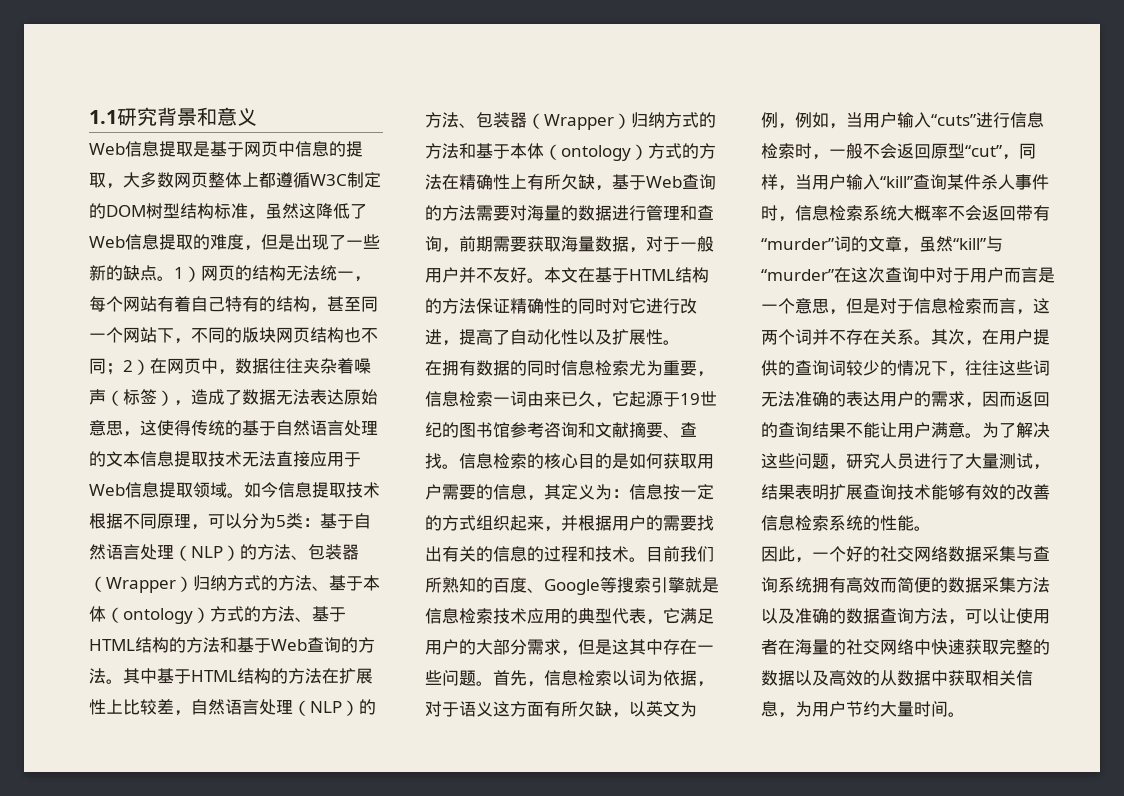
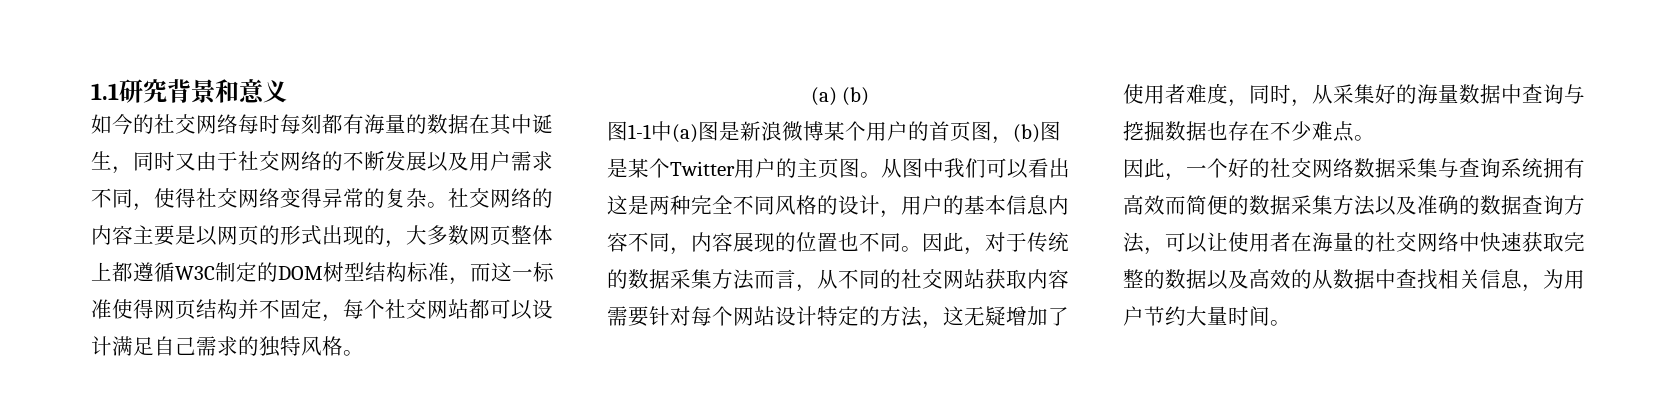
- Web信息提取是基于网页中信息的提取，大多数网页整体上都遵循W3C制定的DOM树型结构标准，虽然这降低了Web信息提取的难度，但是出现了一些新的缺点。1）网页的结构无法统一，每个网站有着自己特有的结构，甚至同一个网站下，不同的版块网页结构也不同；2）在网页中，数据往往夹杂着噪声（标签），造成了数据无法表达原始意思，这使得传统的基于自然语言处理的文本信息提取技术无法直接应用于Web信息提取领域。如今信息提取技术根据不同原理，可以分为5类：基于自然语言处理（NLP）的方法、包装器（Wrapper）归纳方式的方法、基于本体（ontology）方式的方法、基于HTML结构的方法和基于Web查询的方法。其中基于HTML结构的方法在扩展性上比较差，自然语言处理（NLP）的方法、包装器（Wrapper）归纳方式的方法和基于本体（ontology）方式的方法在精确性上有所欠缺，基于Web查询的方法需要对海量的数据进行管理和查询，前期需要获取海量数据，对于一般用户并不友好。本文在基于HTML结构的方法保证精确性的同时对它进行改进，提高了自动化性以及扩展性。
- 在拥有数据的同时信息检索尤为重要，信息检索一词由来已久，它起源于19世纪的图书馆参考咨询和文献摘要、查找。信息检索的核心目的是如何获取用户需要的信息，其定义为：信息按一定的方式组织起来，并根据用户的需要找出有关的信息的过程和技术。目前我们所熟知的百度、Google等搜索引擎就是信息检索技术应用的典型代表，它满足用户的大部分需求，但是这其中存在一些问题。首先，信息检索以词为依据，对于语义这方面有所欠缺，以英文为例，例如，当用户输入“cuts”进行信息检索时，一般不会返回原型“cut”，同样，当用户输入“kill”查询某件杀人事件时，信息检索系统大概率不会返回带有“murder”词的文章，虽然“kill”与“murder”在这次查询中对于用户而言是一个意思，但是对于信息检索而言，这两个词并不存在关系。其次，在用户提供的查询词较少的情况下，往往这些词无法准确的表达用户的需求，因而返回的查询结果不能让用户满意。为了解决这些问题，研究人员进行了大量测试，结果表明扩展查询技术能够有效的改善信息检索系统的性能。
+ 如今的社交网络每时每刻都有海量的数据在其中诞生，同时又由于社交网络的不断发展以及用户需求不同，使得社交网络变得异常的复杂。社交网络的内容主要是以网页的形式出现的，大多数网页整体上都遵循W3C制定的DOM树型结构标准，而这一标准使得网页结构并不固定，每个社交网站都可以设计满足自己需求的独特风格。
+ (a) (b)
+ 图1-1中(a)图是新浪微博某个用户的首页图，(b)图是某个Twitter用户的主页图。从图中我们可以看出这是两种完全不同风格的设计，用户的基本信息内容不同，内容展现的位置也不同。因此，对于传统的数据采集方法而言，从不同的社交网站获取内容需要针对每个网站设计特定的方法，这无疑增加了使用者难度，同时，从采集好的海量数据中查询与挖掘数据也存在不少难点。
- 因此，一个好的社交网络数据采集与查询系统拥有高效而简便的数据采集方法以及准确的数据查询方法，可以让使用者在海量的社交网络中快速获取完整的数据以及高效的从数据中获取相关信息，为用户节约大量时间。
+ 因此，一个好的社交网络数据采集与查询系统拥有高效而简便的数据采集方法以及准确的数据查询方法，可以让使用者在海量的社交网络中快速获取完整的数据以及高效的从数据中查找相关信息，为用户节约大量时间。

